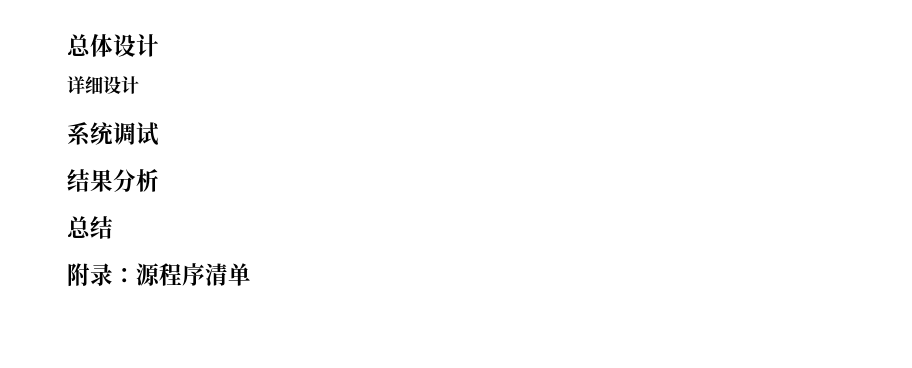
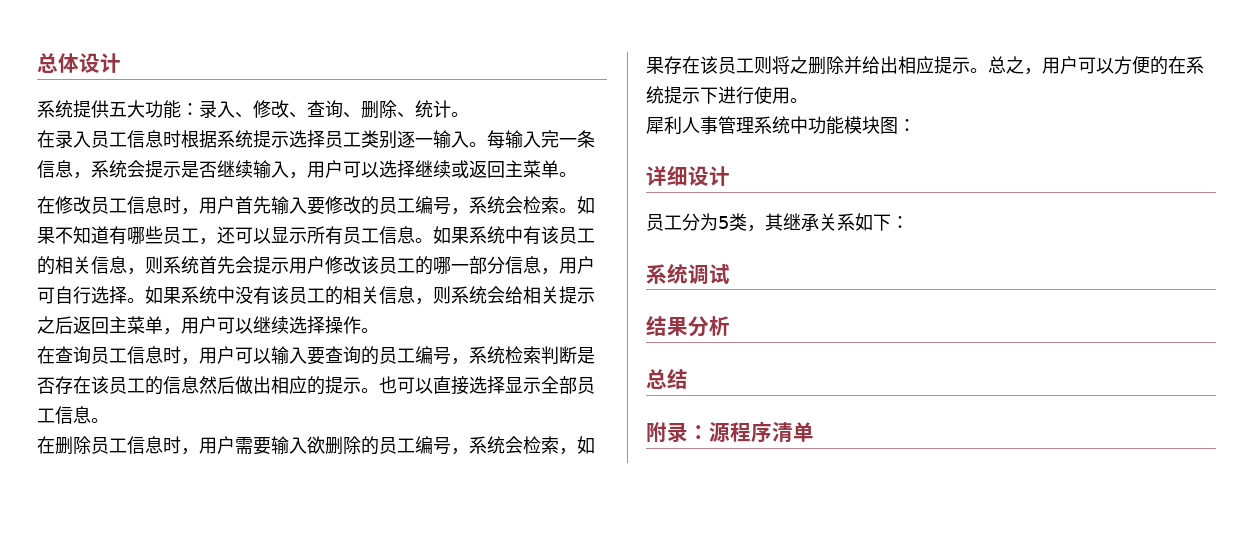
+ 系统提供五大功能：录入、修改、查询、删除、统计。
+ 在录入员工信息时根据系统提示选择员工类别逐一输入。每输入完一条信息，系统会提示是否继续输入，用户可以选择继续或返回主菜单。
+ 在修改员工信息时，用户首先输入要修改的员工编号，系统会检索。如果不知道有哪些员工，还可以显示所有员工信息。如果系统中有该员工的相关信息，则系统首先会提示用户修改该员工的哪一部分信息，用户可自行选择。如果系统中没有该员工的相关信息，则系统会给相关提示之后返回主菜单，用户可以继续选择操作。
+ 在查询员工信息时，用户可以输入要查询的员工编号，系统检索判断是否存在该员工的信息然后做出相应的提示。也可以直接选择显示全部员工信息。
+ 在删除员工信息时，用户需要输入欲删除的员工编号，系统会检索，如果存在该员工则将之删除并给出相应提示。总之，用户可以方便的在系统提示下进行使用。
+ 犀利人事管理系统中功能模块图：
  详细设计
+ 员工分为5类，其继承关系如下：

